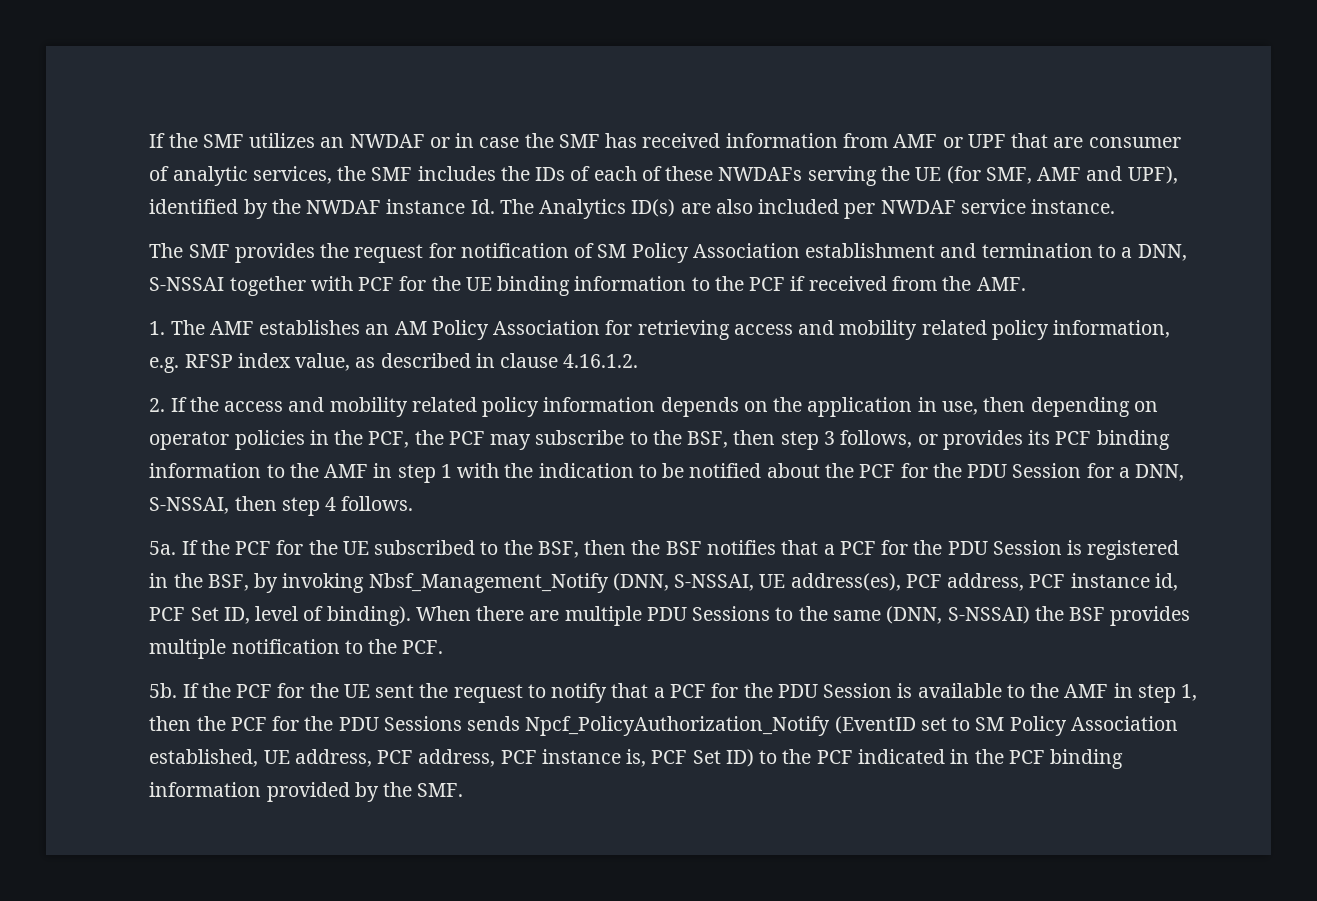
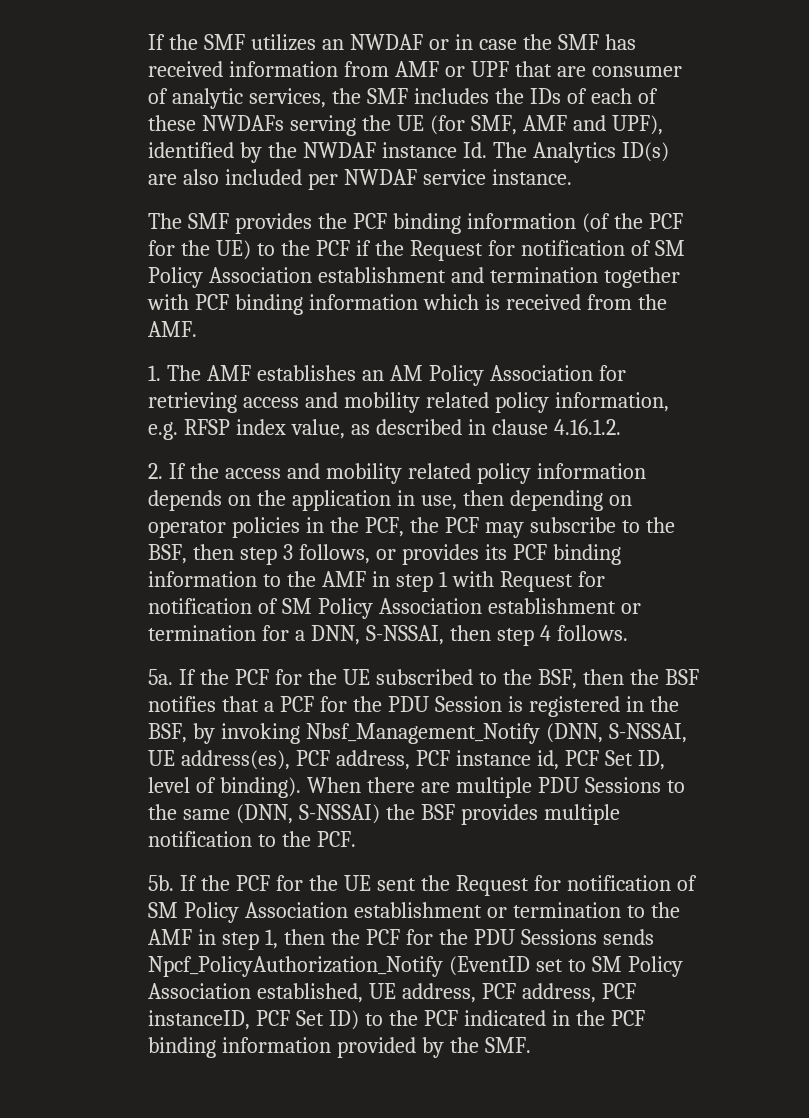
- The SMF provides the request for notification of SM Policy Association establishment and termination to a DNN, S-NSSAI together with PCF for the UE binding information to the PCF if received from the AMF.
+ The SMF provides the PCF binding information (of the PCF for the UE) to the PCF if the Request for notification of SM Policy Association establishment and termination together with PCF binding information which is received from the AMF.
- 2. If the access and mobility related policy information depends on the application in use, then depending on operator policies in the PCF, the PCF may subscribe to the BSF, then step 3 follows, or provides its PCF binding information to the AMF in step 1 with the indication to be notified about the PCF for the PDU Session for a DNN, S-NSSAI, then step 4 follows.
+ 2. If the access and mobility related policy information depends on the application in use, then depending on operator policies in the PCF, the PCF may subscribe to the BSF, then step 3 follows, or provides its PCF binding information to the AMF in step 1 with Request for notification of SM Policy Association establishment or termination for a DNN, S-NSSAI, then step 4 follows.
- If the PCF for the UE sent the request to notify that a PCF for the PDU Session is available to the AMF in step 1, then the PCF for the PDU Sessions sends Npcf_PolicyAuthorization_Notify (EventID set to SM Policy Association established, UE address, PCF address, PCF instance is, PCF Set ID) to the PCF indicated in the PCF binding information provided by the SMF.
+ If the PCF for the UE sent the Request for notification of SM Policy Association establishment or termination to the AMF in step 1, then the PCF for the PDU Sessions sends Npcf_PolicyAuthorization_Notify (EventID set to SM Policy Association established, UE address, PCF address, PCF instanceID, PCF Set ID) to the PCF indicated in the PCF binding information provided by the SMF.

